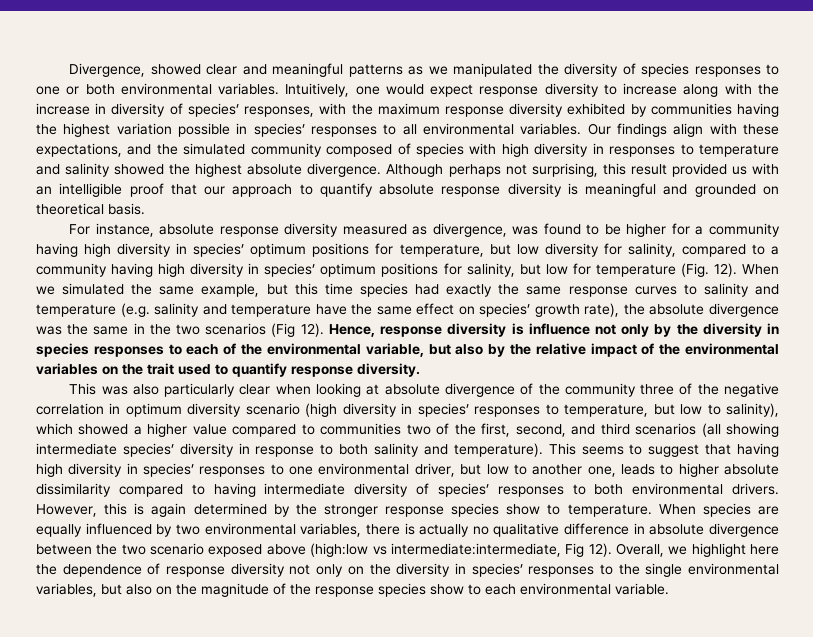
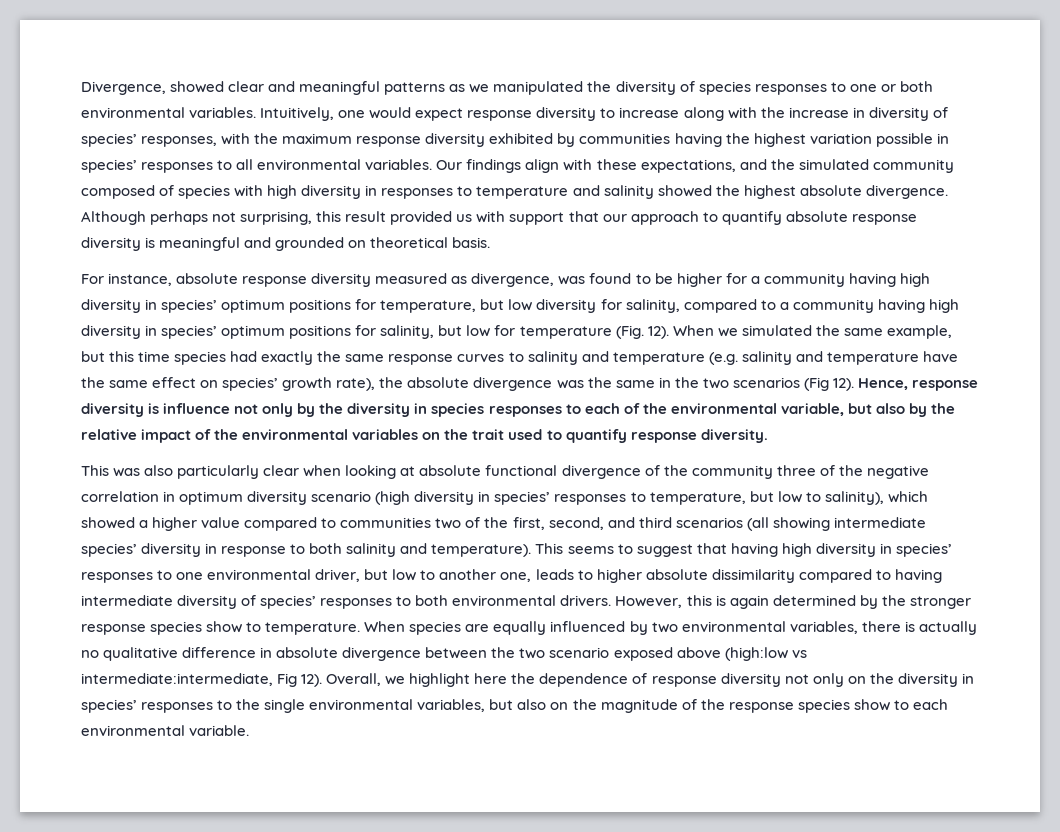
- Although perhaps not surprising, this result provided us with an intelligible proof that our approach to quantify absolute response diversity is meaningful and grounded on theoretical basis.
+ Although perhaps not surprising, this result provided us with support that our approach to quantify absolute response diversity is meaningful and grounded on theoretical basis.
- This was also particularly clear when looking at absolute divergence of the community three of the negative correlation in optimum diversity scenario (high diversity in species’ responses to temperature, but low to salinity), which showed a higher value compared to communities two of the first, second, and third scenarios (all showing intermediate species’ diversity in response to both salinity and temperature).
+ This was also particularly clear when looking at absolute functional divergence of the community three of the negative correlation in optimum diversity scenario (high diversity in species’ responses to temperature, but low to salinity), which showed a higher value compared to communities two of the first, second, and third scenarios (all showing intermediate species’ diversity in response to both salinity and temperature).

